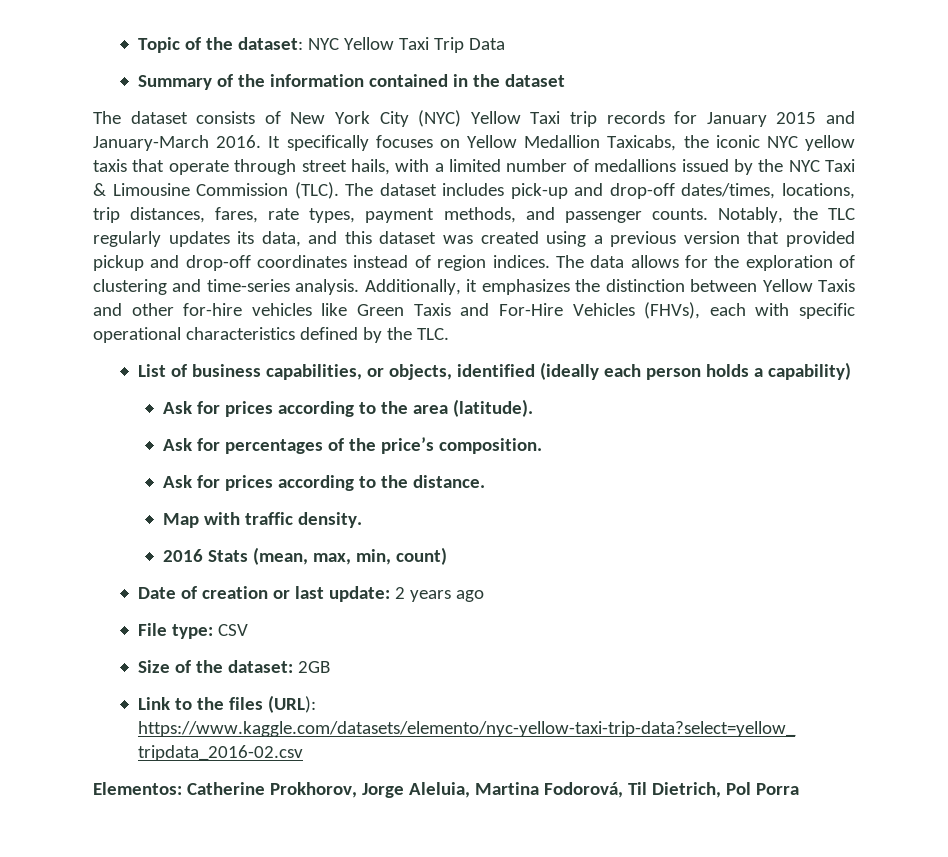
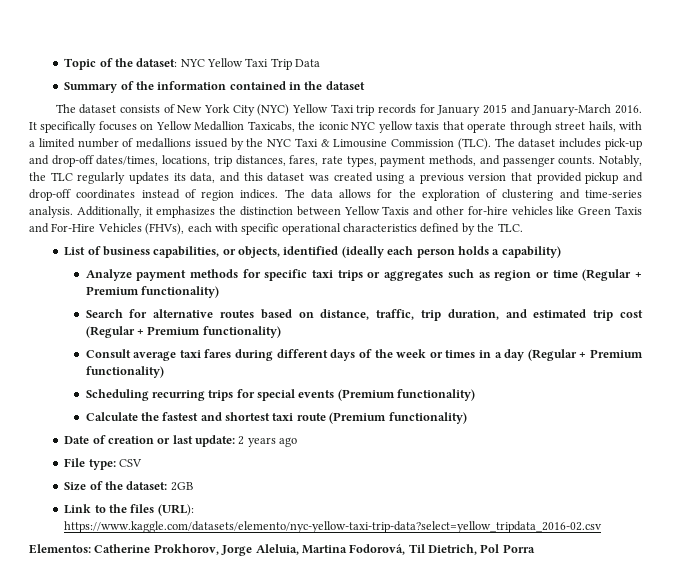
- Ask for prices according to the area (latitude).
- Ask for percentages of the price’s composition.
- Ask for prices according to the distance.
- Map with traffic density.
- 2016 Stats (mean, max, min, count)
+ Analyze payment methods for specific taxi trips or aggregates such as region or time (Regular + Premium functionality)
+ Search for alternative routes based on distance, traffic, trip duration, and estimated trip cost (Regular + Premium functionality)
+ Consult average taxi fares during different days of the week or times in a day (Regular + Premium functionality)
+ Scheduling recurring trips for special events (Premium functionality)
+ Calculate the fastest and shortest taxi route (Premium functionality)

